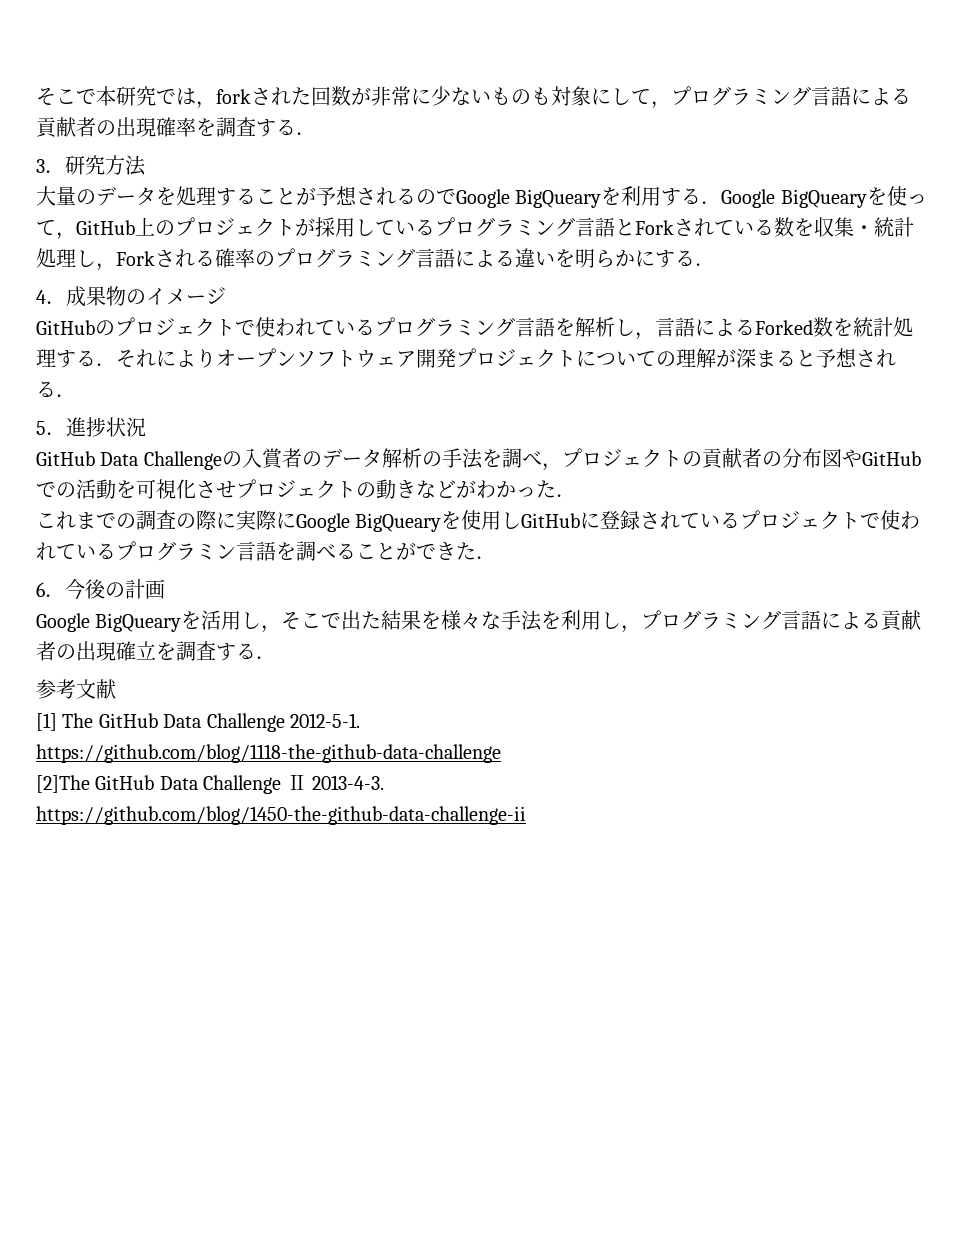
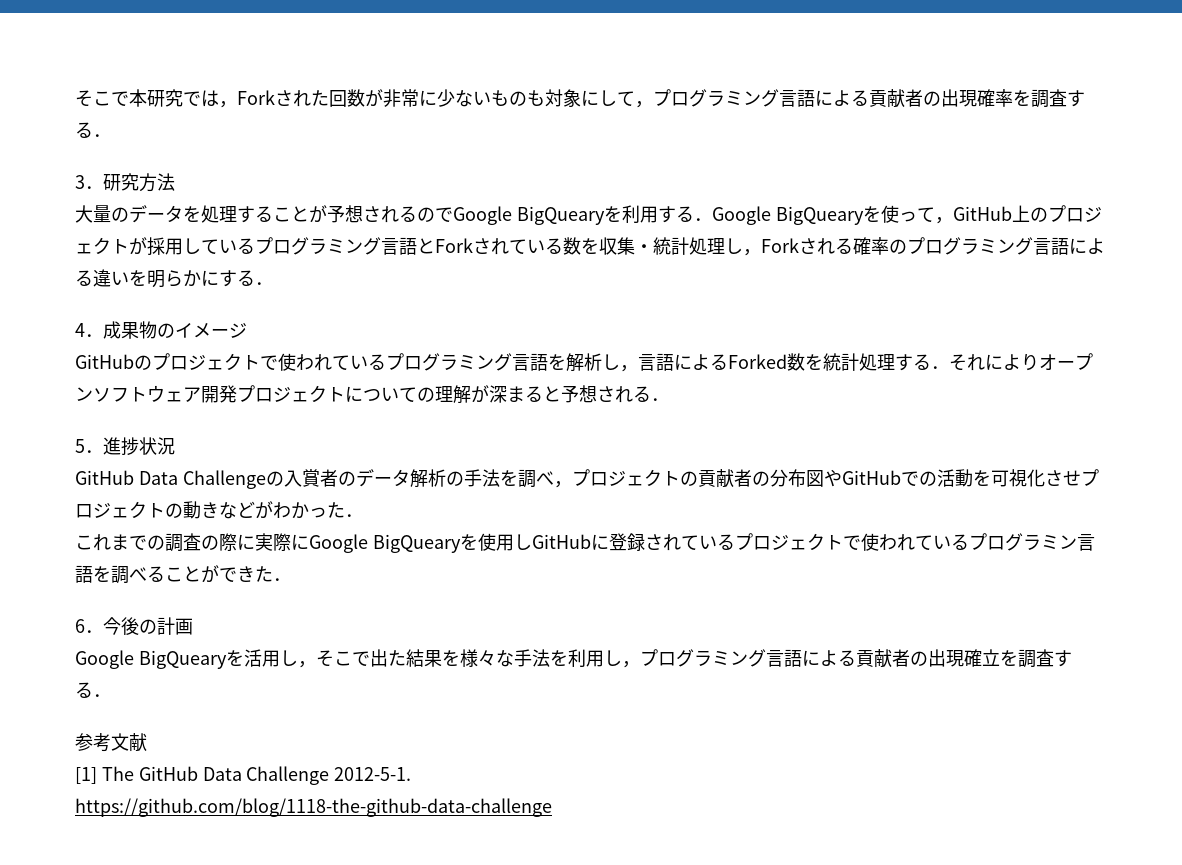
- そこで本研究では，forkされた回数が非常に少ないものも対象にして，プログラミング言語による貢献者の出現確率を調査する．
+ そこで本研究では，Forkされた回数が非常に少ないものも対象にして，プログラミング言語による貢献者の出現確率を調査する．
- [2]The GitHub Data Challenge Ⅱ 2013-4-3.
- https://github.com/blog/1450-the-github-data-challenge-ii

